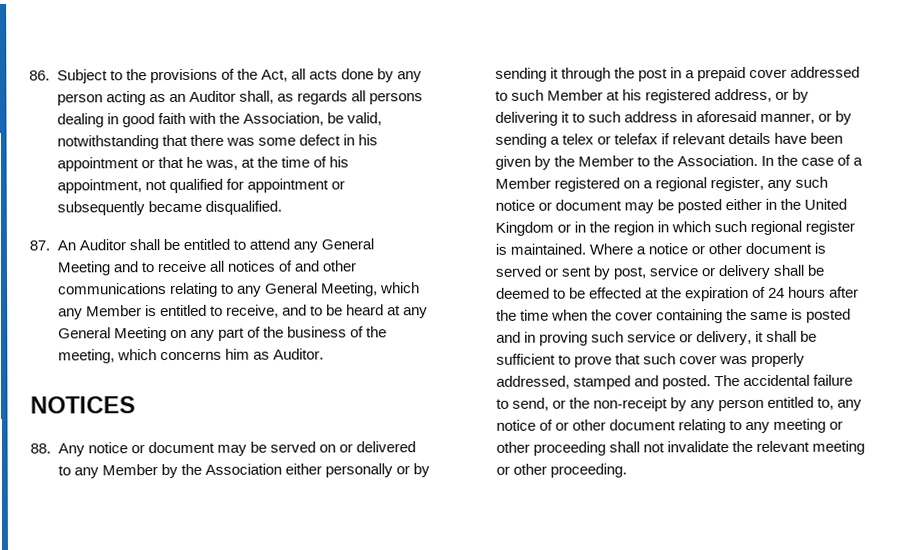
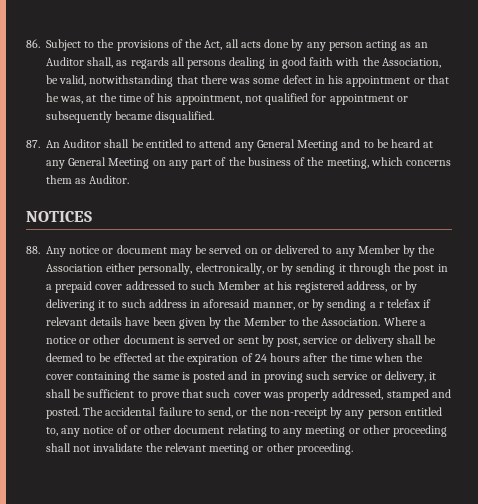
- 87. An Auditor shall be entitled to attend any General Meeting and to receive all notices of and other communications relating to any General Meeting, which any Member is entitled to receive, and to be heard at any General Meeting on any part of the business of the meeting, which concerns him as Auditor.
+ 87. An Auditor shall be entitled to attend any General Meeting and to be heard at any General Meeting on any part of the business of the meeting, which concerns them as Auditor.
- 88. Any notice or document may be served on or delivered to any Member by the Association either personally or by sending it through the post in a prepaid cover addressed to such Member at his registered address, or by delivering it to such address in aforesaid manner, or by sending a telex or telefax if relevant details have been given by the Member to the Association.
+ 88. Any notice or document may be served on or delivered to any Member by the Association either personally, electronically, or by sending it through the post in a prepaid cover addressed to such Member at his registered address, or by delivering it to such address in aforesaid manner, or by sending a r telefax if relevant details have been given by the Member to the Association.
- In the case of a Member registered on a regional register, any such notice or document may be posted either in the United Kingdom or in the region in which such regional register is maintained.

